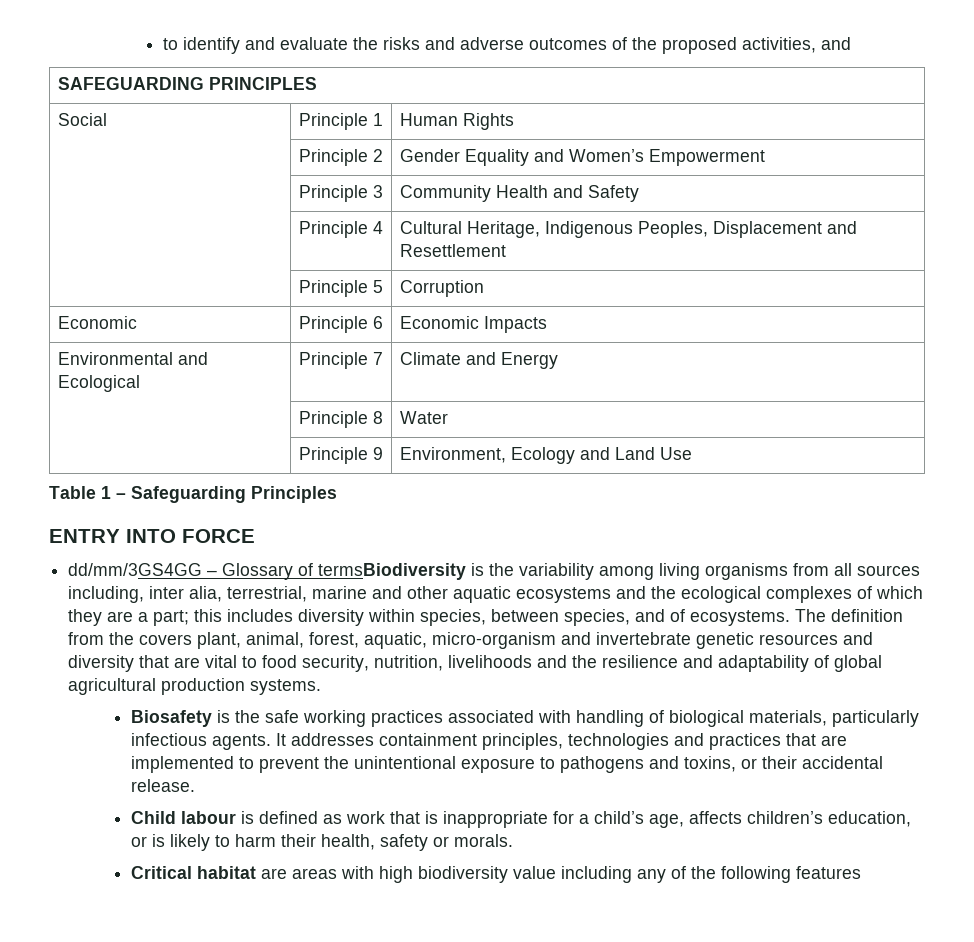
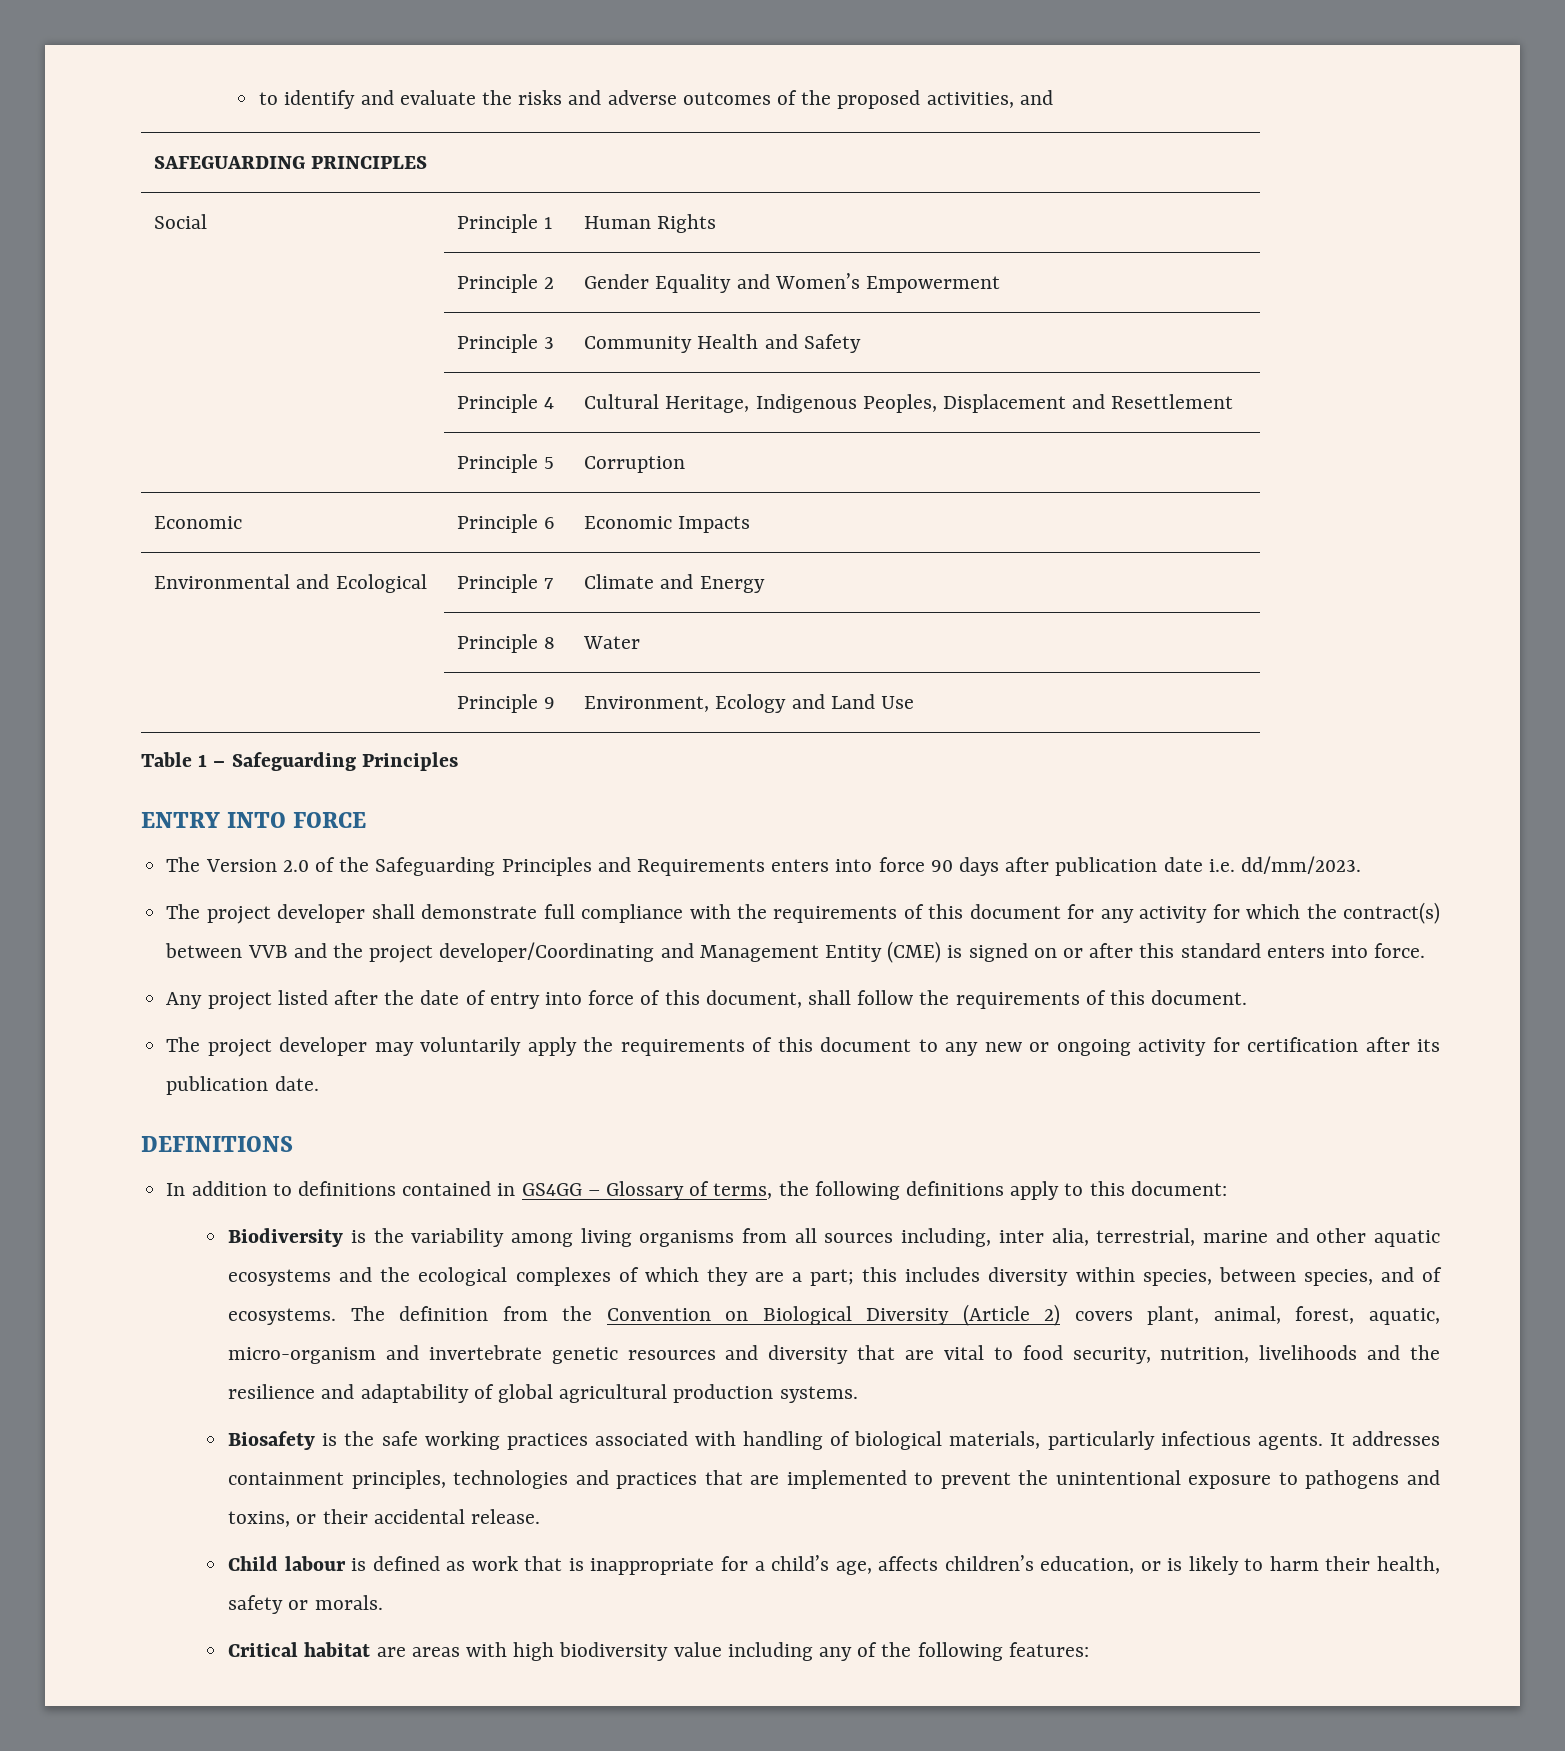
- dd/mm/3GS4GG – Glossary of termsBiodiversity is the variability among living organisms from all sources including, inter alia, terrestrial, marine and other aquatic ecosystems and the ecological complexes of which they are a part; this includes diversity within species, between species, and of ecosystems.
+ The Version 2.0 of the Safeguarding Principles and Requirements enters into force 90 days after publication date i.e. dd/mm/2023.
+ The project developer shall demonstrate full compliance with the requirements of this document for any activity for which the contract(s) between VVB and the project developer/Coordinating and Management Entity (CME) is signed on or after this standard enters into force.
+ Any project listed after the date of entry into force of this document, shall follow the requirements of this document.
+ The project developer may voluntarily apply the requirements of this document to any new or ongoing activity for certification after its publication date.
+ DEFINITIONS
+ In addition to definitions contained in GS4GG – Glossary of terms, the following definitions apply to this document:
+ Biodiversity is the variability among living organisms from all sources including, inter alia, terrestrial, marine and other aquatic ecosystems and the ecological complexes of which they are a part; this includes diversity within species, between species, and of ecosystems.
- The definition from the covers plant, animal, forest, aquatic, micro-organism and invertebrate genetic resources and diversity that are vital to food security, nutrition, livelihoods and the resilience and adaptability of global agricultural production systems.
+ The definition from the Convention on Biological Diversity (Article 2) covers plant, animal, forest, aquatic, micro-organism and invertebrate genetic resources and diversity that are vital to food security, nutrition, livelihoods and the resilience and adaptability of global agricultural production systems.
- Critical habitat are areas with high biodiversity value including any of the following features
+ Critical habitat are areas with high biodiversity value including any of the following features:

